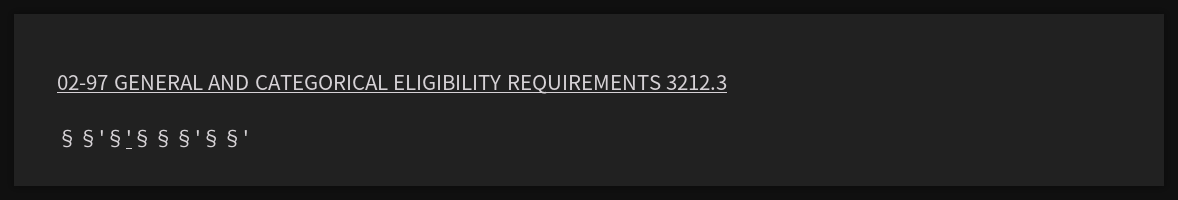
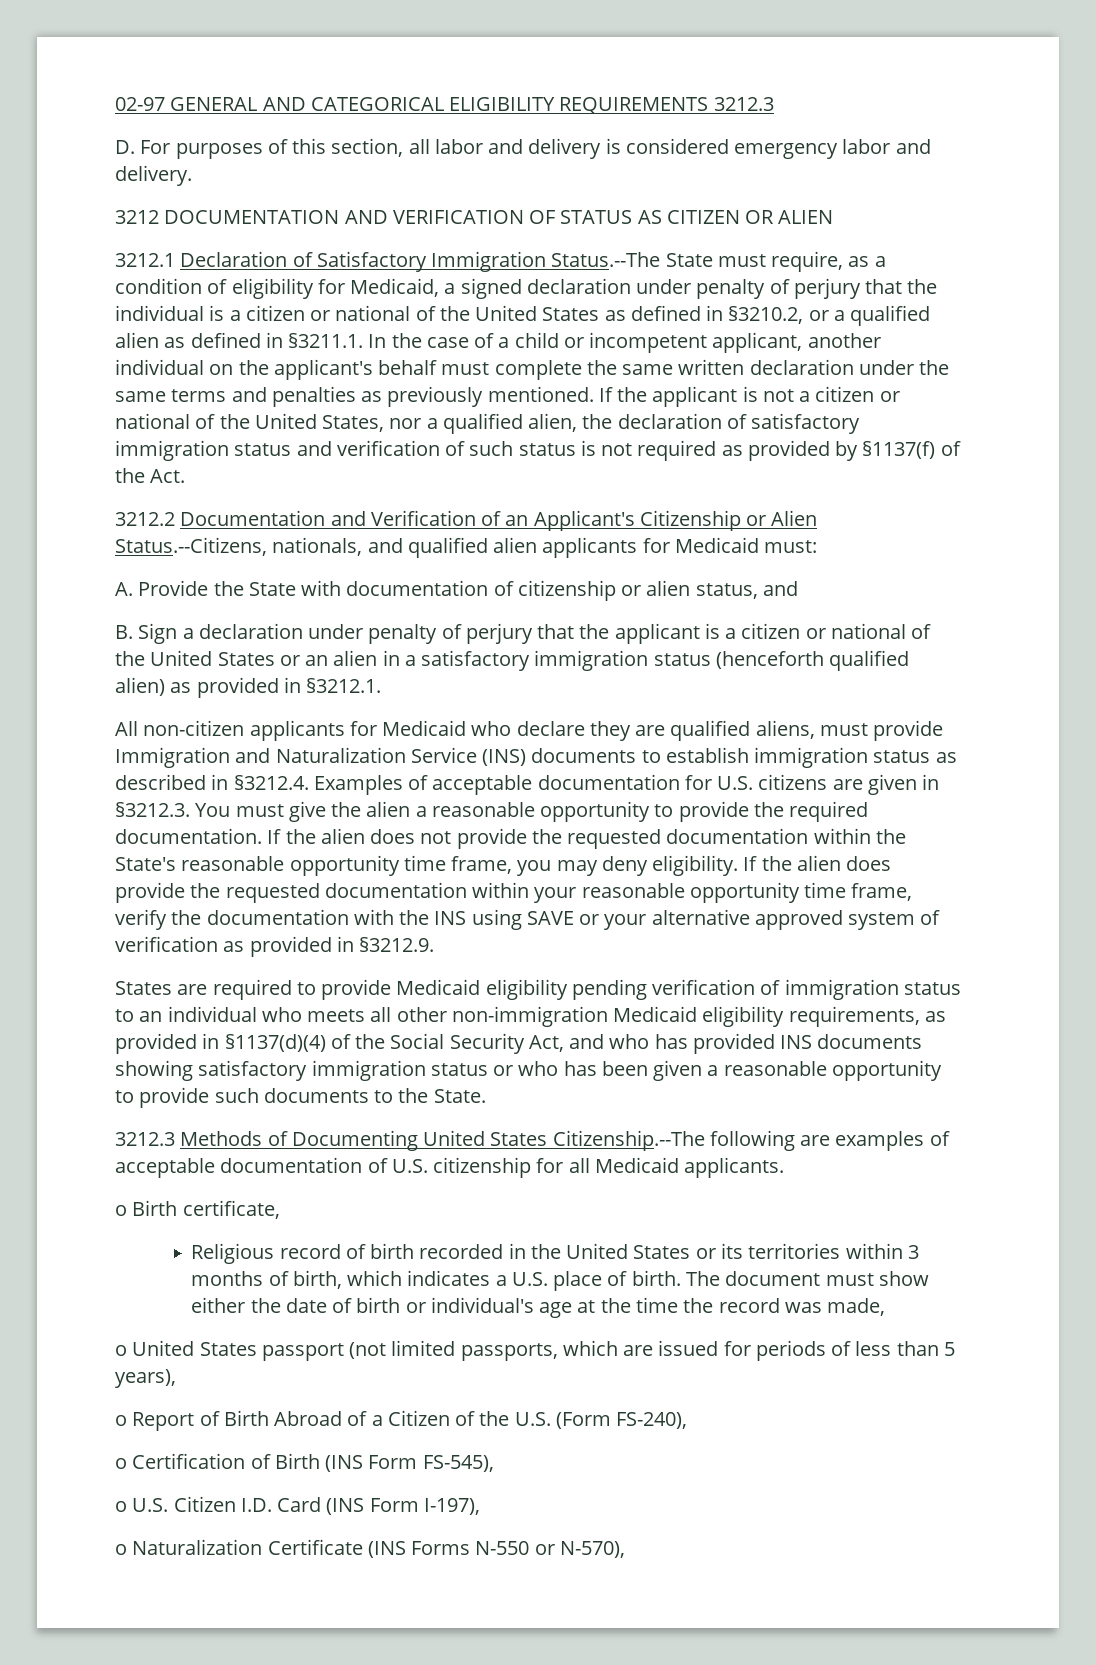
- §§'§'§§§'§§'
+ D. For purposes of this section, all labor and delivery is considered emergency labor and delivery.
+ 3212 DOCUMENTATION AND VERIFICATION OF STATUS AS CITIZEN OR ALIEN
+ 3212.1 Declaration of Satisfactory Immigration Status.--The State must require, as a condition of eligibility for Medicaid, a signed declaration under penalty of perjury that the individual is a citizen or national of the United States as defined in §3210.2, or a qualified alien as defined in §3211.1. In the case of a child or incompetent applicant, another individual on the applicant's behalf must complete the same written declaration under the same terms and penalties as previously mentioned. If the applicant is not a citizen or national of the United States, nor a qualified alien, the declaration of satisfactory immigration status and verification of such status is not required as provided by §1137(f) of the Act.
+ 3212.2 Documentation and Verification of an Applicant's Citizenship or Alien Status.--Citizens, nationals, and qualified alien applicants for Medicaid must:
+ A. Provide the State with documentation of citizenship or alien status, and
+ B. Sign a declaration under penalty of perjury that the applicant is a citizen or national of the United States or an alien in a satisfactory immigration status (henceforth qualified alien) as provided in §3212.1.
+ All non-citizen applicants for Medicaid who declare they are qualified aliens, must provide Immigration and Naturalization Service (INS) documents to establish immigration status as described in §3212.4. Examples of acceptable documentation for U.S. citizens are given in §3212.3. You must give the alien a reasonable opportunity to provide the required documentation. If the alien does not provide the requested documentation within the State's reasonable opportunity time frame, you may deny eligibility. If the alien does provide the requested documentation within your reasonable opportunity time frame, verify the documentation with the INS using SAVE or your alternative approved system of verification as provided in §3212.9.
+ States are required to provide Medicaid eligibility pending verification of immigration status to an individual who meets all other non-immigration Medicaid eligibility requirements, as provided in §1137(d)(4) of the Social Security Act, and who has provided INS documents showing satisfactory immigration status or who has been given a reasonable opportunity to provide such documents to the State.
+ 3212.3 Methods of Documenting United States Citizenship.--The following are examples of acceptable documentation of U.S. citizenship for all Medicaid applicants.
+ o Birth certificate,
+ Religious record of birth recorded in the United States or its territories within 3 months of birth, which indicates a U.S. place of birth. The document must show either the date of birth or individual's age at the time the record was made,
+ o United States passport (not limited passports, which are issued for periods of less than 5 years),
+ o Report of Birth Abroad of a Citizen of the U.S. (Form FS-240),
+ o Certification of Birth (INS Form FS-545),
+ o U.S. Citizen I.D. Card (INS Form I-197),
+ o Naturalization Certificate (INS Forms N-550 or N-570),

